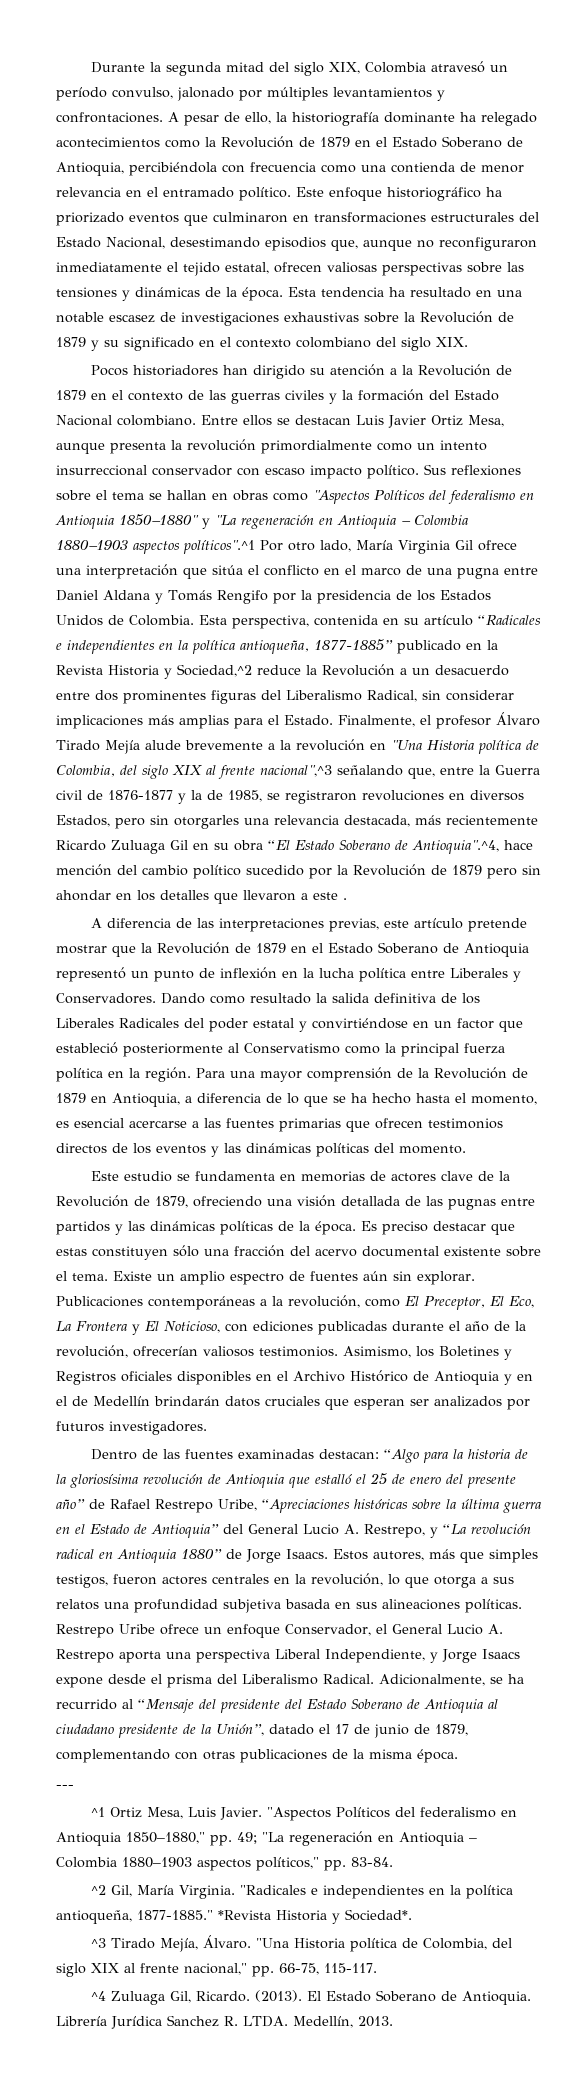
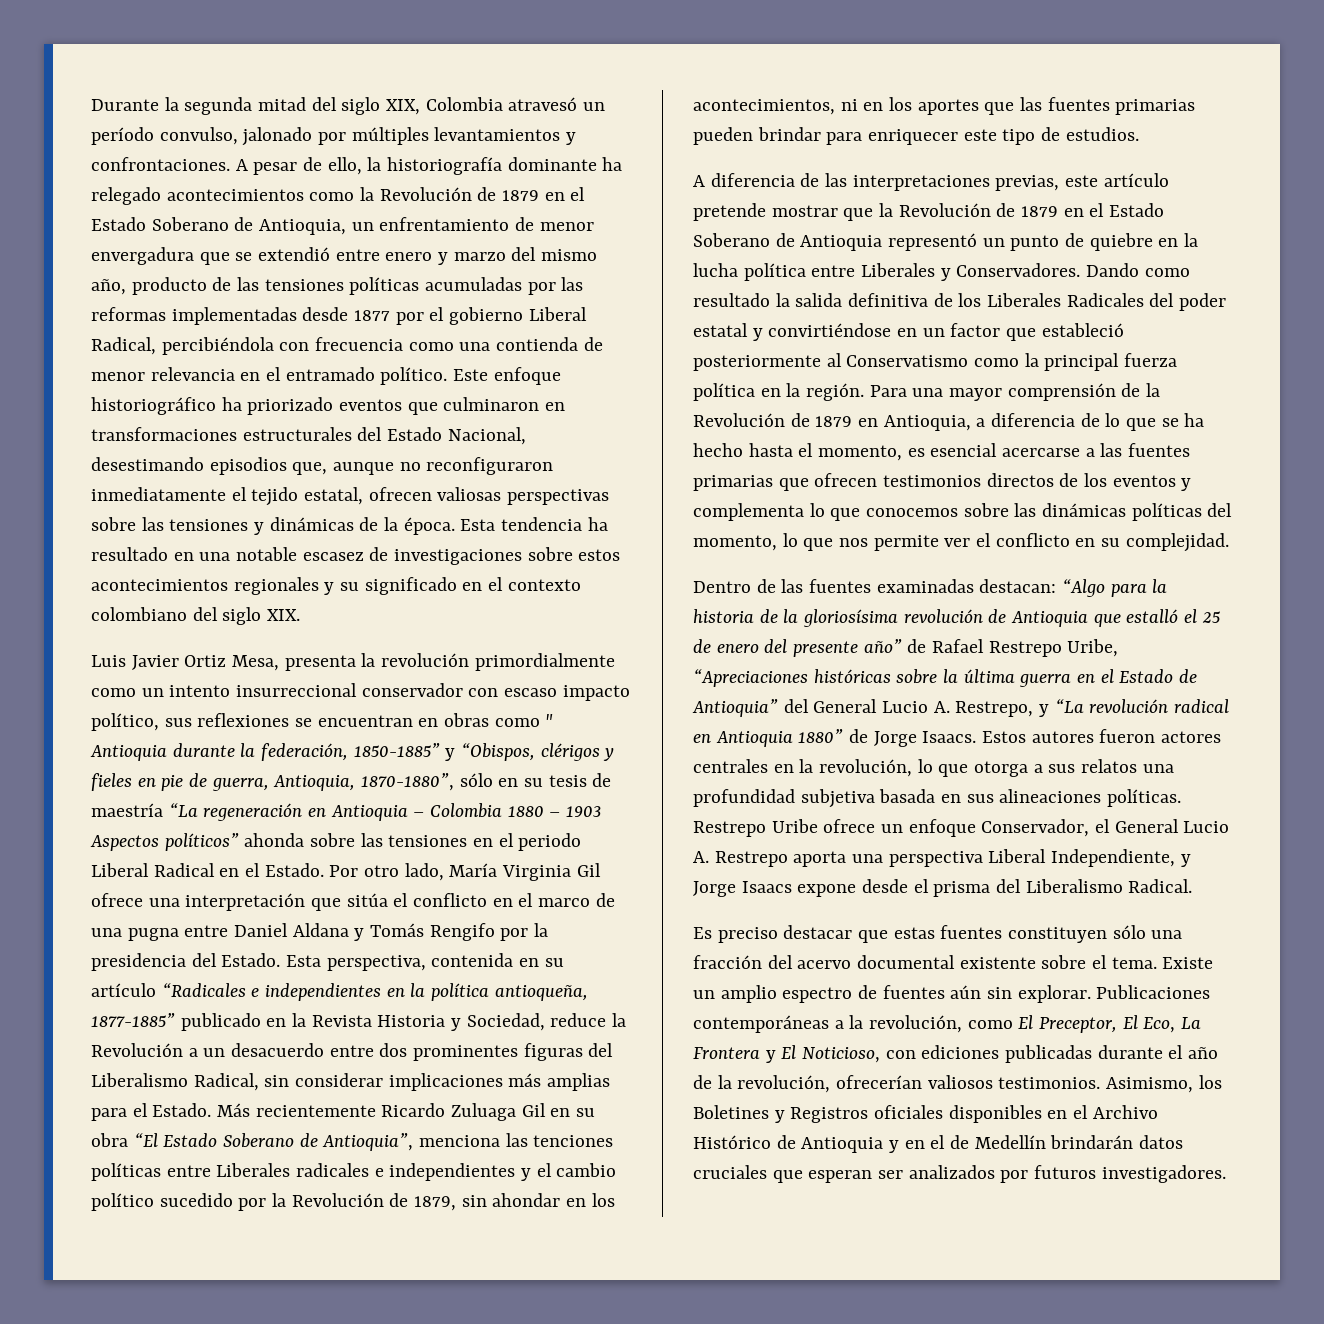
- A pesar de ello, la historiografía dominante ha relegado acontecimientos como la Revolución de 1879 en el Estado Soberano de Antioquia, percibiéndola con frecuencia como una contienda de menor relevancia en el entramado político.
+ A pesar de ello, la historiografía dominante ha relegado acontecimientos como la Revolución de 1879 en el Estado Soberano de Antioquia, un enfrentamiento de menor envergadura que se extendió entre enero y marzo del mismo año, producto de las tensiones políticas acumuladas por las reformas implementadas desde 1877 por el gobierno Liberal Radical, percibiéndola con frecuencia como una contienda de menor relevancia en el entramado político.
- Esta tendencia ha resultado en una notable escasez de investigaciones exhaustivas sobre la Revolución de 1879 y su significado en el contexto colombiano del siglo XIX.
+ Esta tendencia ha resultado en una notable escasez de investigaciones sobre estos acontecimientos regionales y su significado en el contexto colombiano del siglo XIX.
- Pocos historiadores han dirigido su atención a la Revolución de 1879 en el contexto de las guerras civiles y la formación del Estado Nacional colombiano. Entre ellos se destacan Luis Javier Ortiz Mesa, aunque presenta la revolución primordialmente como un intento insurreccional conservador con escaso impacto político. Sus reflexiones sobre el tema se hallan en obras como "Aspectos Políticos del federalismo en Antioquia 1850–1880" y "La regeneración en Antioquia – Colombia 1880–1903 aspectos políticos".^1 Por otro lado, María Virginia Gil ofrece una interpretación que sitúa el conflicto en el marco de una pugna entre Daniel Aldana y Tomás Rengifo por la presidencia de los Estados Unidos de Colombia.
+ Luis Javier Ortiz Mesa, presenta la revolución primordialmente como un intento insurreccional conservador con escaso impacto político, sus reflexiones se encuentran en obras como " Antioquia durante la federación, 1850-1885” y “Obispos, clérigos y fieles en pie de guerra, Antioquia, 1870-1880”, sólo en su tesis de maestría “La regeneración en Antioquia – Colombia 1880 – 1903 Aspectos políticos” ahonda sobre las tensiones en el periodo Liberal Radical en el Estado. Por otro lado, María Virginia Gil ofrece una interpretación que sitúa el conflicto en el marco de una pugna entre Daniel Aldana y Tomás Rengifo por la presidencia del Estado.
- Esta perspectiva, contenida en su artículo “Radicales e independientes en la política antioqueña, 1877-1885” publicado en la Revista Historia y Sociedad,^2 reduce la Revolución a un desacuerdo entre dos prominentes figuras del Liberalismo Radical, sin considerar implicaciones más amplias para el Estado.
+ Esta perspectiva, contenida en su artículo “Radicales e independientes en la política antioqueña, 1877-1885” publicado en la Revista Historia y Sociedad, reduce la Revolución a un desacuerdo entre dos prominentes figuras del Liberalismo Radical, sin considerar implicaciones más amplias para el Estado.
- Finalmente, el profesor Álvaro Tirado Mejía alude brevemente a la revolución en "Una Historia política de Colombia, del siglo XIX al frente nacional",^3 señalando que, entre la Guerra civil de 1876-1877 y la de 1985, se registraron revoluciones en diversos Estados, pero sin otorgarles una relevancia destacada, más recientemente Ricardo Zuluaga Gil en su obra “El Estado Soberano de Antioquia".^4, hace mención del cambio político sucedido por la Revolución de 1879 pero sin ahondar en los detalles que llevaron a este .
+ Más recientemente Ricardo Zuluaga Gil en su obra “El Estado Soberano de Antioquia”, menciona las tenciones políticas entre Liberales radicales e independientes y el cambio político sucedido por la Revolución de 1879, sin ahondar en los acontecimientos, ni en los aportes que las fuentes primarias pueden brindar para enriquecer este tipo de estudios.
- A diferencia de las interpretaciones previas, este artículo pretende mostrar que la Revolución de 1879 en el Estado Soberano de Antioquia representó un punto de inflexión en la lucha política entre Liberales y Conservadores.
+ A diferencia de las interpretaciones previas, este artículo pretende mostrar que la Revolución de 1879 en el Estado Soberano de Antioquia representó un punto de quiebre en la lucha política entre Liberales y Conservadores.
- Para una mayor comprensión de la Revolución de 1879 en Antioquia, a diferencia de lo que se ha hecho hasta el momento, es esencial acercarse a las fuentes primarias que ofrecen testimonios directos de los eventos y las dinámicas políticas del momento.
- Este estudio se fundamenta en memorias de actores clave de la Revolución de 1879, ofreciendo una visión detallada de las pugnas entre partidos y las dinámicas políticas de la época. Es preciso destacar que estas constituyen sólo una fracción del acervo documental existente sobre el tema.
+ Para una mayor comprensión de la Revolución de 1879 en Antioquia, a diferencia de lo que se ha hecho hasta el momento, es esencial acercarse a las fuentes primarias que ofrecen testimonios directos de los eventos y complementa lo que conocemos sobre las dinámicas políticas del momento, lo que nos permite ver el conflicto en su complejidad.
+ Dentro de las fuentes examinadas destacan: “Algo para la historia de la gloriosísima revolución de Antioquia que estalló el 25 de enero del presente año” de Rafael Restrepo Uribe, “Apreciaciones históricas sobre la última guerra en el Estado de Antioquia” del General Lucio A. Restrepo, y “La revolución radical en Antioquia 1880” de Jorge Isaacs. Estos autores fueron actores centrales en la revolución, lo que otorga a sus relatos una profundidad subjetiva basada en sus alineaciones políticas. Restrepo Uribe ofrece un enfoque Conservador, el General Lucio A. Restrepo aporta una perspectiva Liberal Independiente, y Jorge Isaacs expone desde el prisma del Liberalismo Radical.
+ Es preciso destacar que estas fuentes constituyen sólo una fracción del acervo documental existente sobre el tema.
- Dentro de las fuentes examinadas destacan: “Algo para la historia de la gloriosísima revolución de Antioquia que estalló el 25 de enero del presente año” de Rafael Restrepo Uribe, “Apreciaciones históricas sobre la última guerra en el Estado de Antioquia” del General Lucio A. Restrepo, y “La revolución radical en Antioquia 1880” de Jorge Isaacs. Estos autores, más que simples testigos, fueron actores centrales en la revolución, lo que otorga a sus relatos una profundidad subjetiva basada en sus alineaciones políticas. Restrepo Uribe ofrece un enfoque Conservador, el General Lucio A. Restrepo aporta una perspectiva Liberal Independiente, y Jorge Isaacs expone desde el prisma del Liberalismo Radical. Adicionalmente, se ha recurrido al “Mensaje del presidente del Estado Soberano de Antioquia al ciudadano presidente de la Unión”, datado el 17 de junio de 1879, complementando con otras publicaciones de la misma época.
- ---
- ^1 Ortiz Mesa, Luis Javier. "Aspectos Políticos del federalismo en Antioquia 1850–1880," pp. 49; "La regeneración en Antioquia – Colombia 1880–1903 aspectos políticos," pp. 83-84.
- ^2 Gil, María Virginia. "Radicales e independientes en la política antioqueña, 1877-1885." *Revista Historia y Sociedad*.
- ^3 Tirado Mejía, Álvaro. "Una Historia política de Colombia, del siglo XIX al frente nacional," pp. 66-75, 115-117.
- ^4 Zuluaga Gil, Ricardo. (2013). El Estado Soberano de Antioquia. Librería Jurídica Sanchez R. LTDA. Medellín, 2013.

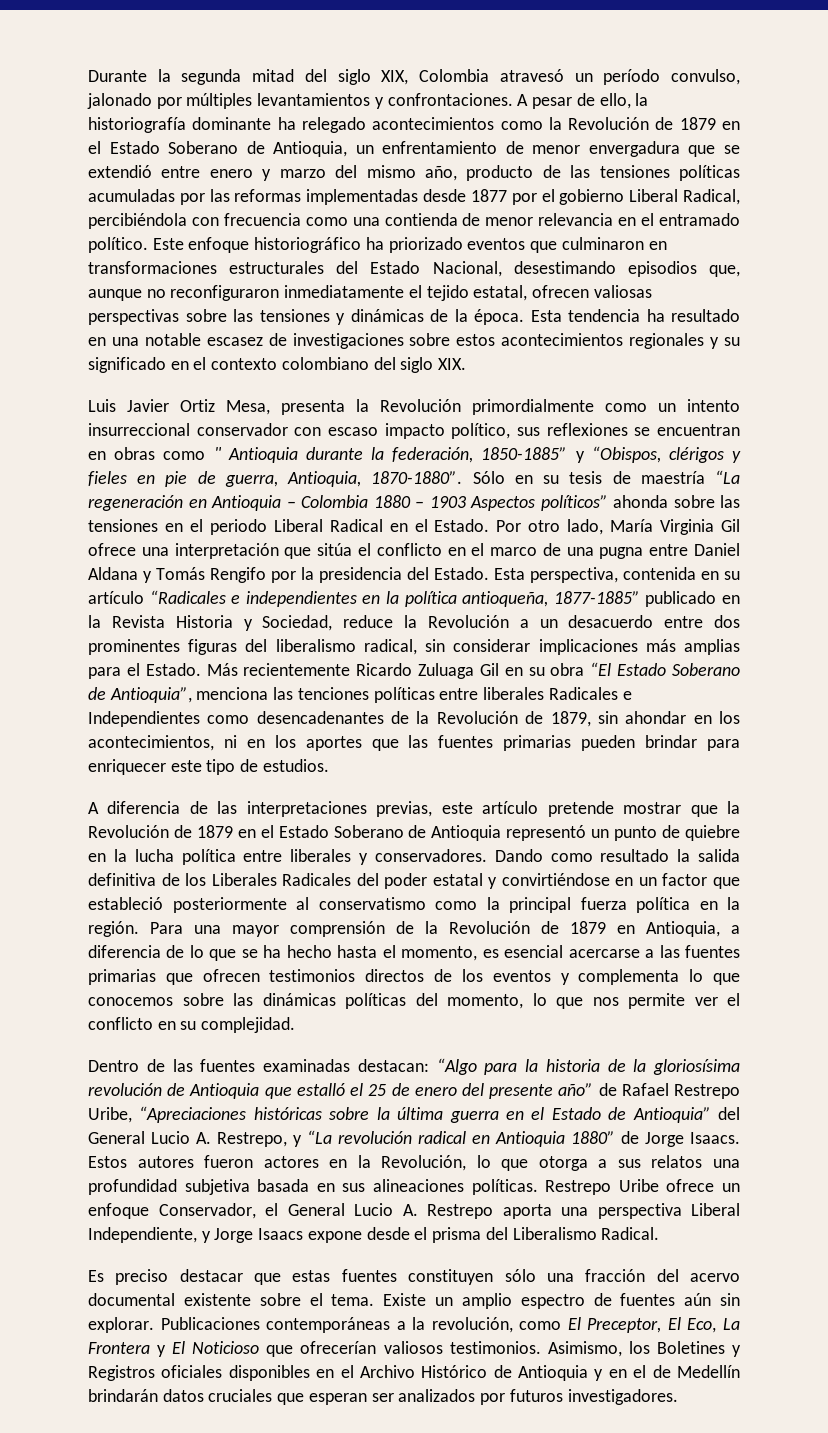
- Luis Javier Ortiz Mesa, presenta la revolución primordialmente como un intento insurreccional conservador con escaso impacto político, sus reflexiones se encuentran en obras como " Antioquia durante la federación, 1850-1885” y “Obispos, clérigos y fieles en pie de guerra, Antioquia, 1870-1880”, sólo en su tesis de maestría “La regeneración en Antioquia – Colombia 1880 – 1903 Aspectos políticos” ahonda sobre las tensiones en el periodo Liberal Radical en el Estado.
+ Luis Javier Ortiz Mesa, presenta la Revolución primordialmente como un intento insurreccional conservador con escaso impacto político, sus reflexiones se encuentran en obras como " Antioquia durante la federación, 1850-1885” y “Obispos, clérigos y fieles en pie de guerra, Antioquia, 1870-1880”. Sólo en su tesis de maestría “La regeneración en Antioquia – Colombia 1880 – 1903 Aspectos políticos” ahonda sobre las tensiones en el periodo Liberal Radical en el Estado.
- Esta perspectiva, contenida en su artículo “Radicales e independientes en la política antioqueña, 1877-1885” publicado en la Revista Historia y Sociedad, reduce la Revolución a un desacuerdo entre dos prominentes figuras del Liberalismo Radical, sin considerar implicaciones más amplias para el Estado.
+ Esta perspectiva, contenida en su artículo “Radicales e independientes en la política antioqueña, 1877-1885” publicado en la Revista Historia y Sociedad, reduce la Revolución a un desacuerdo entre dos prominentes figuras del liberalismo radical, sin considerar implicaciones más amplias para el Estado.
- Más recientemente Ricardo Zuluaga Gil en su obra “El Estado Soberano de Antioquia”, menciona las tenciones políticas entre Liberales radicales e independientes y el cambio político sucedido por la Revolución de 1879, sin ahondar en los acontecimientos, ni en los aportes que las fuentes primarias pueden brindar para enriquecer este tipo de estudios.
+ Más recientemente Ricardo Zuluaga Gil en su obra “El Estado Soberano de Antioquia”, menciona las tenciones políticas entre liberales Radicales e Independientes como desencadenantes de la Revolución de 1879, sin ahondar en los acontecimientos, ni en los aportes que las fuentes primarias pueden brindar para enriquecer este tipo de estudios.
- A diferencia de las interpretaciones previas, este artículo pretende mostrar que la Revolución de 1879 en el Estado Soberano de Antioquia representó un punto de quiebre en la lucha política entre Liberales y Conservadores.
+ A diferencia de las interpretaciones previas, este artículo pretende mostrar que la Revolución de 1879 en el Estado Soberano de Antioquia representó un punto de quiebre en la lucha política entre liberales y conservadores.
- Dando como resultado la salida definitiva de los Liberales Radicales del poder estatal y convirtiéndose en un factor que estableció posteriormente al Conservatismo como la principal fuerza política en la región.
+ Dando como resultado la salida definitiva de los Liberales Radicales del poder estatal y convirtiéndose en un factor que estableció posteriormente al conservatismo como la principal fuerza política en la región.
- Estos autores fueron actores centrales en la revolución, lo que otorga a sus relatos una profundidad subjetiva basada en sus alineaciones políticas.
+ Estos autores fueron actores en la Revolución, lo que otorga a sus relatos una profundidad subjetiva basada en sus alineaciones políticas.
- Publicaciones contemporáneas a la revolución, como El Preceptor, El Eco, La Frontera y El Noticioso, con ediciones publicadas durante el año de la revolución, ofrecerían valiosos testimonios.
+ Publicaciones contemporáneas a la revolución, como El Preceptor, El Eco, La Frontera y El Noticioso que ofrecerían valiosos testimonios.

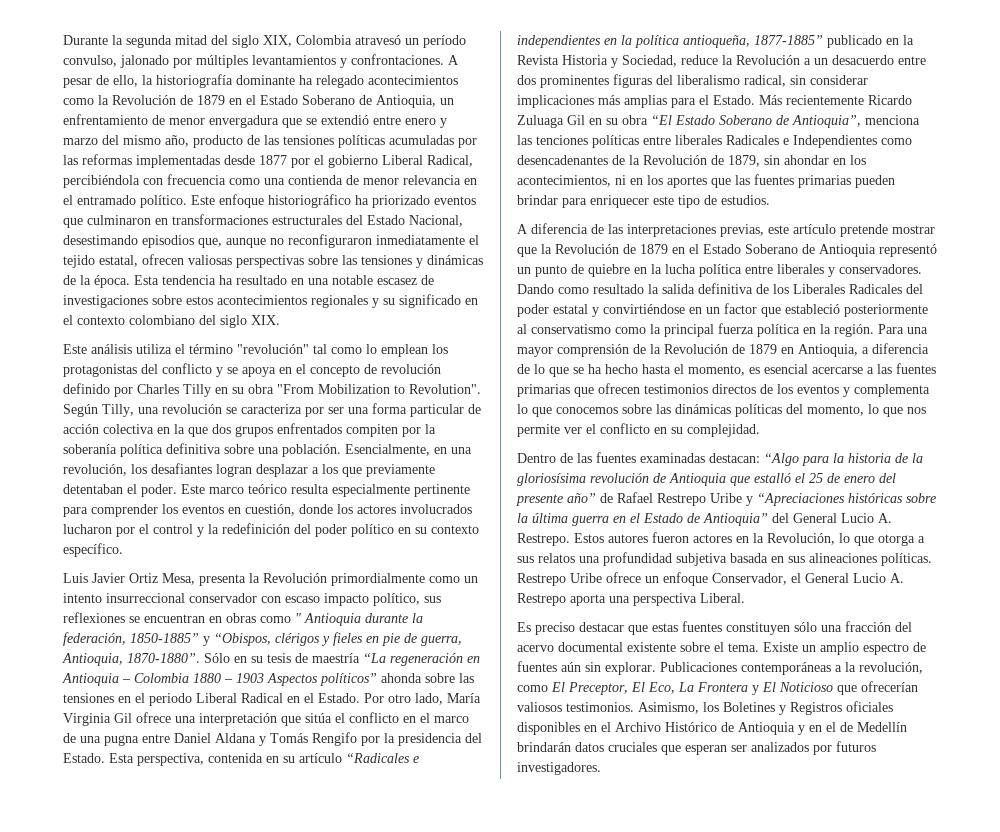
+ Este análisis utiliza el término "revolución" tal como lo emplean los protagonistas del conflicto y se apoya en el concepto de revolución definido por Charles Tilly en su obra "From Mobilization to Revolution". Según Tilly, una revolución se caracteriza por ser una forma particular de acción colectiva en la que dos grupos enfrentados compiten por la soberanía política definitiva sobre una población. Esencialmente, en una revolución, los desafiantes logran desplazar a los que previamente detentaban el poder. Este marco teórico resulta especialmente pertinente para comprender los eventos en cuestión, donde los actores involucrados lucharon por el control y la redefinición del poder político en su contexto específico.
- Dentro de las fuentes examinadas destacan: “Algo para la historia de la gloriosísima revolución de Antioquia que estalló el 25 de enero del presente año” de Rafael Restrepo Uribe, “Apreciaciones históricas sobre la última guerra en el Estado de Antioquia” del General Lucio A. Restrepo, y “La revolución radical en Antioquia 1880” de Jorge Isaacs.
+ Dentro de las fuentes examinadas destacan: “Algo para la historia de la gloriosísima revolución de Antioquia que estalló el 25 de enero del presente año” de Rafael Restrepo Uribe y “Apreciaciones históricas sobre la última guerra en el Estado de Antioquia” del General Lucio A. Restrepo.
- Restrepo Uribe ofrece un enfoque Conservador, el General Lucio A. Restrepo aporta una perspectiva Liberal Independiente, y Jorge Isaacs expone desde el prisma del Liberalismo Radical.
+ Restrepo Uribe ofrece un enfoque Conservador, el General Lucio A. Restrepo aporta una perspectiva Liberal.

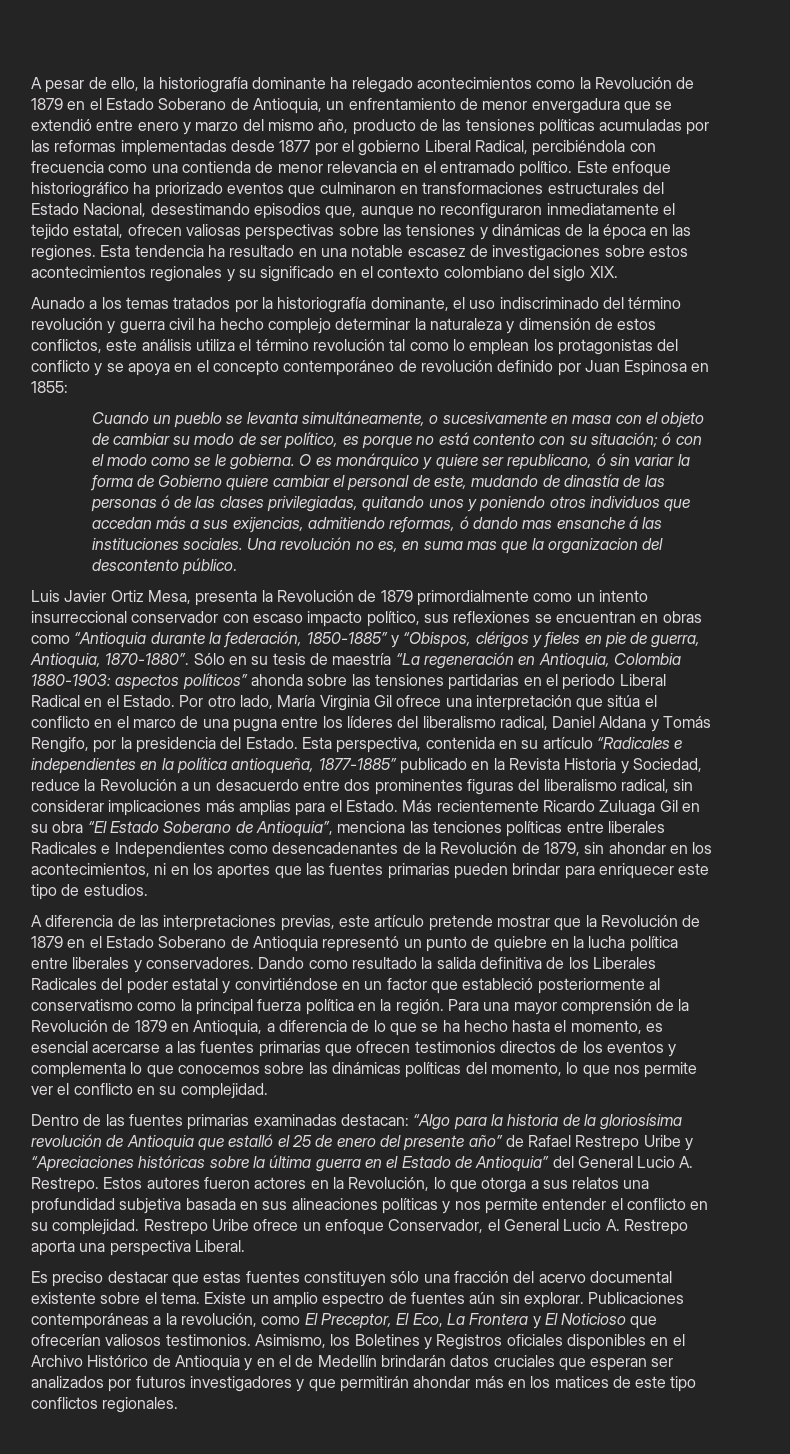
- Durante la segunda mitad del siglo XIX, Colombia atravesó un período convulso, jalonado por múltiples levantamientos y confrontaciones.
- Este enfoque historiográfico ha priorizado eventos que culminaron en transformaciones estructurales del Estado Nacional, desestimando episodios que, aunque no reconfiguraron inmediatamente el tejido estatal, ofrecen valiosas perspectivas sobre las tensiones y dinámicas de la época.
+ Este enfoque historiográfico ha priorizado eventos que culminaron en transformaciones estructurales del Estado Nacional, desestimando episodios que, aunque no reconfiguraron inmediatamente el tejido estatal, ofrecen valiosas perspectivas sobre las tensiones y dinámicas de la época en las regiones.
- Este análisis utiliza el término "revolución" tal como lo emplean los protagonistas del conflicto y se apoya en el concepto de revolución definido por Charles Tilly en su obra "From Mobilization to Revolution". Según Tilly, una revolución se caracteriza por ser una forma particular de acción colectiva en la que dos grupos enfrentados compiten por la soberanía política definitiva sobre una población. Esencialmente, en una revolución, los desafiantes logran desplazar a los que previamente detentaban el poder. Este marco teórico resulta especialmente pertinente para comprender los eventos en cuestión, donde los actores involucrados lucharon por el control y la redefinición del poder político en su contexto específico.
+ Aunado a los temas tratados por la historiografía dominante, el uso indiscriminado del término revolución y guerra civil ha hecho complejo determinar la naturaleza y dimensión de estos conflictos, este análisis utiliza el término revolución tal como lo emplean los protagonistas del conflicto y se apoya en el concepto contemporáneo de revolución definido por Juan Espinosa en 1855:
+ Cuando un pueblo se levanta simultáneamente, o sucesivamente en masa con el objeto de cambiar su modo de ser político, es porque no está contento con su situación; ó con el modo como se le gobierna. O es monárquico y quiere ser republicano, ó sin variar la forma de Gobierno quiere cambiar el personal de este, mudando de dinastía de las personas ó de las clases privilegiadas, quitando unos y poniendo otros individuos que accedan más a sus exijencias, admitiendo reformas, ó dando mas ensanche á las instituciones sociales. Una revolución no es, en suma mas que la organizacion del descontento público.
- Luis Javier Ortiz Mesa, presenta la Revolución primordialmente como un intento insurreccional conservador con escaso impacto político, sus reflexiones se encuentran en obras como " Antioquia durante la federación, 1850-1885” y “Obispos, clérigos y fieles en pie de guerra, Antioquia, 1870-1880”.
+ Luis Javier Ortiz Mesa, presenta la Revolución de 1879 primordialmente como un intento insurreccional conservador con escaso impacto político, sus reflexiones se encuentran en obras como “Antioquia durante la federación, 1850-1885” y “Obispos, clérigos y fieles en pie de guerra, Antioquia, 1870-1880”.
- Sólo en su tesis de maestría “La regeneración en Antioquia – Colombia 1880 – 1903 Aspectos políticos” ahonda sobre las tensiones en el periodo Liberal Radical en el Estado.
+ Sólo en su tesis de maestría “La regeneración en Antioquia, Colombia 1880-1903: aspectos políticos” ahonda sobre las tensiones partidarias en el periodo Liberal Radical en el Estado.
- Por otro lado, María Virginia Gil ofrece una interpretación que sitúa el conflicto en el marco de una pugna entre Daniel Aldana y Tomás Rengifo por la presidencia del Estado.
+ Por otro lado, María Virginia Gil ofrece una interpretación que sitúa el conflicto en el marco de una pugna entre los líderes del liberalismo radical, Daniel Aldana y Tomás Rengifo, por la presidencia del Estado.
- Dentro de las fuentes examinadas destacan: “Algo para la historia de la gloriosísima revolución de Antioquia que estalló el 25 de enero del presente año” de Rafael Restrepo Uribe y “Apreciaciones históricas sobre la última guerra en el Estado de Antioquia” del General Lucio A. Restrepo.
+ Dentro de las fuentes primarias examinadas destacan: “Algo para la historia de la gloriosísima revolución de Antioquia que estalló el 25 de enero del presente año” de Rafael Restrepo Uribe y “Apreciaciones históricas sobre la última guerra en el Estado de Antioquia” del General Lucio A. Restrepo.
- Estos autores fueron actores en la Revolución, lo que otorga a sus relatos una profundidad subjetiva basada en sus alineaciones políticas.
+ Estos autores fueron actores en la Revolución, lo que otorga a sus relatos una profundidad subjetiva basada en sus alineaciones políticas y nos permite entender el conflicto en su complejidad.
- Asimismo, los Boletines y Registros oficiales disponibles en el Archivo Histórico de Antioquia y en el de Medellín brindarán datos cruciales que esperan ser analizados por futuros investigadores.
+ Asimismo, los Boletines y Registros oficiales disponibles en el Archivo Histórico de Antioquia y en el de Medellín brindarán datos cruciales que esperan ser analizados por futuros investigadores y que permitirán ahondar más en los matices de este tipo conflictos regionales.

